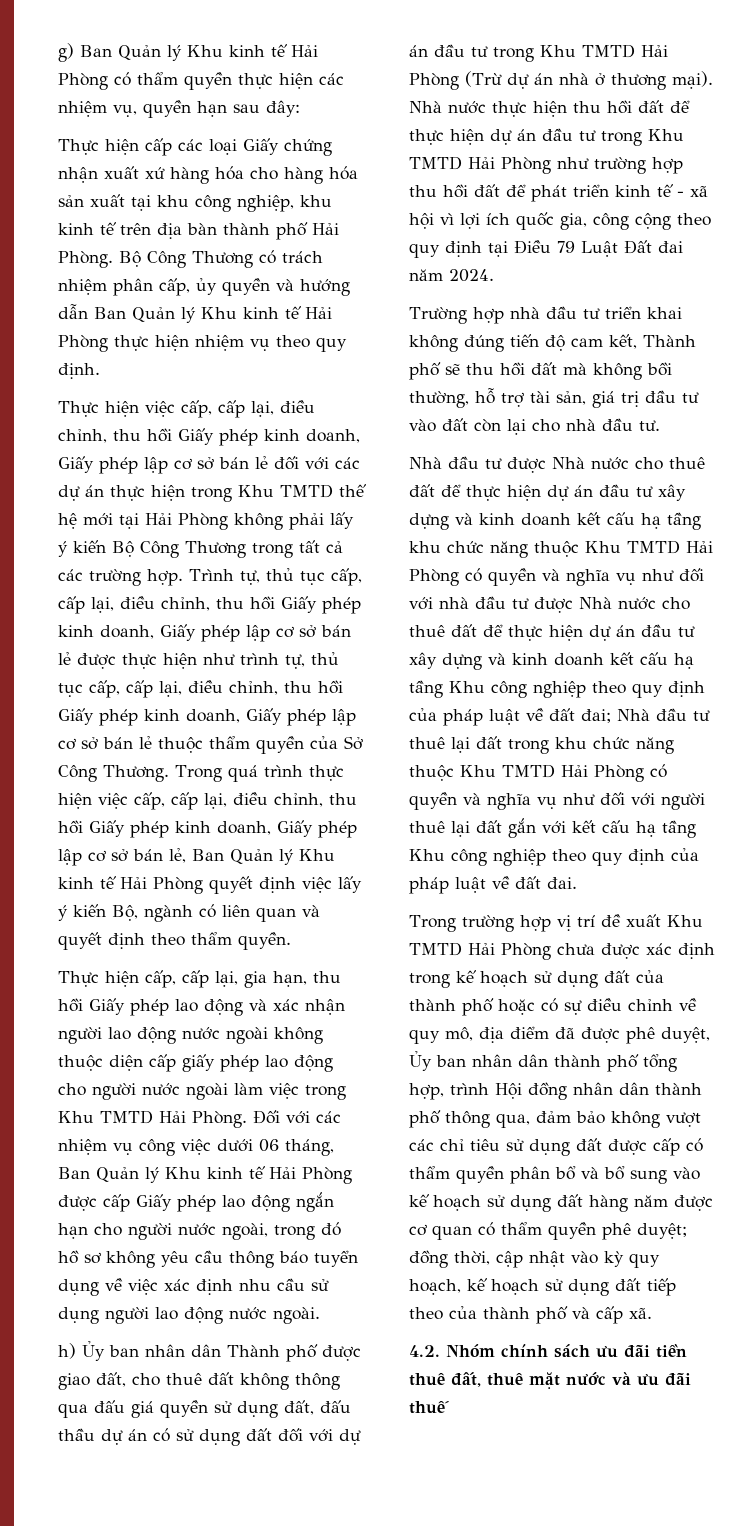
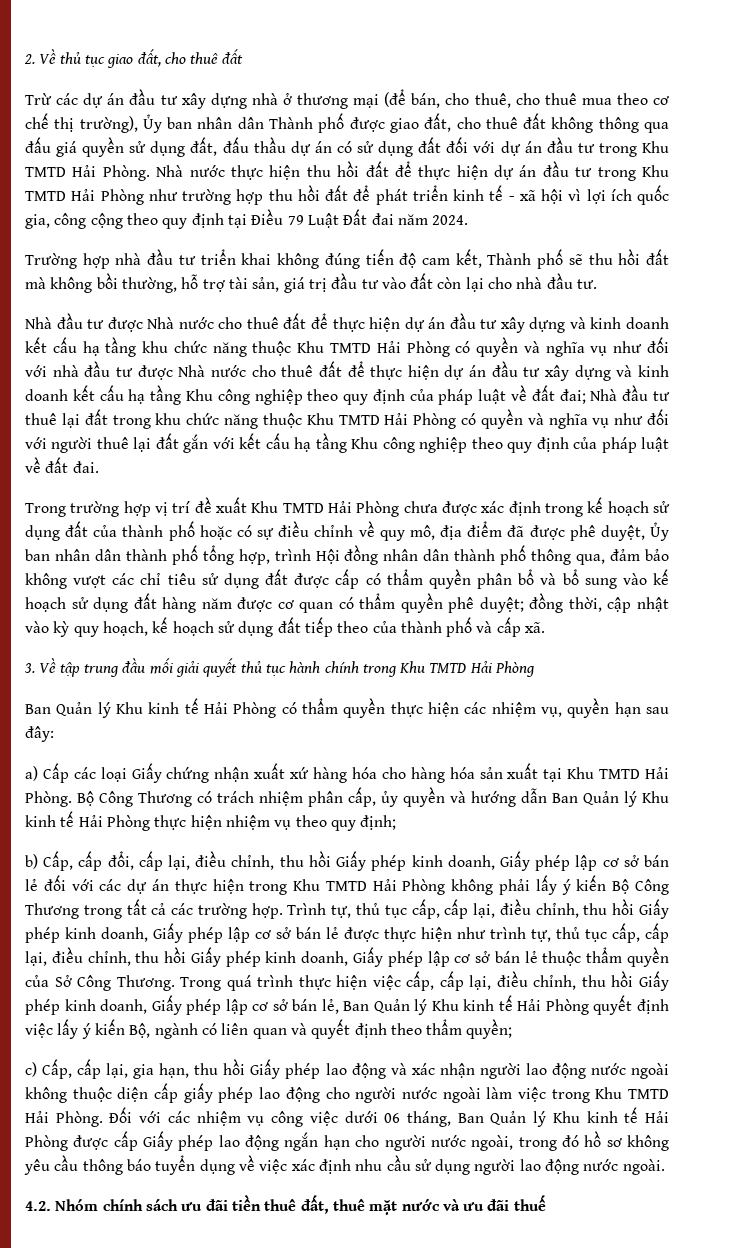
- g) Ban Quản lý Khu kinh tế Hải Phòng có thẩm quyền thực hiện các nhiệm vụ, quyền hạn sau đây:
- Thực hiện cấp các loại Giấy chứng nhận xuất xứ hàng hóa cho hàng hóa sản xuất tại khu công nghiệp, khu kinh tế trên địa bàn thành phố Hải Phòng. Bộ Công Thương có trách nhiệm phân cấp, ủy quyền và hướng dẫn Ban Quản lý Khu kinh tế Hải Phòng thực hiện nhiệm vụ theo quy định.
- Thực hiện việc cấp, cấp lại, điều chỉnh, thu hồi Giấy phép kinh doanh, Giấy phép lập cơ sở bán lẻ đối với các dự án thực hiện trong Khu TMTD thế hệ mới tại Hải Phòng không phải lấy ý kiến Bộ Công Thương trong tất cả các trường hợp. Trình tự, thủ tục cấp, cấp lại, điều chỉnh, thu hồi Giấy phép kinh doanh, Giấy phép lập cơ sở bán lẻ được thực hiện như trình tự, thủ tục cấp, cấp lại, điều chỉnh, thu hồi Giấy phép kinh doanh, Giấy phép lập cơ sở bán lẻ thuộc thẩm quyền của Sở Công Thương. Trong quá trình thực hiện việc cấp, cấp lại, điều chỉnh, thu hồi Giấy phép kinh doanh, Giấy phép lập cơ sở bán lẻ, Ban Quản lý Khu kinh tế Hải Phòng quyết định việc lấy ý kiến Bộ, ngành có liên quan và quyết định theo thẩm quyền.
- Thực hiện cấp, cấp lại, gia hạn, thu hồi Giấy phép lao động và xác nhận người lao động nước ngoài không thuộc diện cấp giấy phép lao động cho người nước ngoài làm việc trong Khu TMTD Hải Phòng. Đối với các nhiệm vụ công việc dưới 06 tháng, Ban Quản lý Khu kinh tế Hải Phòng được cấp Giấy phép lao động ngắn hạn cho người nước ngoài, trong đó hồ sơ không yêu cầu thông báo tuyển dụng về việc xác định nhu cầu sử dụng người lao động nước ngoài.
- h) Ủy ban nhân dân Thành phố được giao đất, cho thuê đất không thông qua đấu giá quyền sử dụng đất, đấu thầu dự án có sử dụng đất đối với dự án đầu tư trong Khu TMTD Hải Phòng (Trừ dự án nhà ở thương mại).
+ 2. Về thủ tục giao đất, cho thuê đất
+ Trừ các dự án đầu tư xây dựng nhà ở thương mại (để bán, cho thuê, cho thuê mua theo cơ chế thị trường), Ủy ban nhân dân Thành phố được giao đất, cho thuê đất không thông qua đấu giá quyền sử dụng đất, đấu thầu dự án có sử dụng đất đối với dự án đầu tư trong Khu TMTD Hải Phòng.
+ 3. Về tập trung đầu mối giải quyết thủ tục hành chính trong Khu TMTD Hải Phòng
+ Ban Quản lý Khu kinh tế Hải Phòng có thẩm quyền thực hiện các nhiệm vụ, quyền hạn sau đây:
+ a) Cấp các loại Giấy chứng nhận xuất xứ hàng hóa cho hàng hóa sản xuất tại Khu TMTD Hải Phòng. Bộ Công Thương có trách nhiệm phân cấp, ủy quyền và hướng dẫn Ban Quản lý Khu kinh tế Hải Phòng thực hiện nhiệm vụ theo quy định;
+ b) Cấp, cấp đổi, cấp lại, điều chỉnh, thu hồi Giấy phép kinh doanh, Giấy phép lập cơ sở bán lẻ đối với các dự án thực hiện trong Khu TMTD Hải Phòng không phải lấy ý kiến Bộ Công Thương trong tất cả các trường hợp. Trình tự, thủ tục cấp, cấp lại, điều chỉnh, thu hồi Giấy phép kinh doanh, Giấy phép lập cơ sở bán lẻ được thực hiện như trình tự, thủ tục cấp, cấp lại, điều chỉnh, thu hồi Giấy phép kinh doanh, Giấy phép lập cơ sở bán lẻ thuộc thẩm quyền của Sở Công Thương. Trong quá trình thực hiện việc cấp, cấp lại, điều chỉnh, thu hồi Giấy phép kinh doanh, Giấy phép lập cơ sở bán lẻ, Ban Quản lý Khu kinh tế Hải Phòng quyết định việc lấy ý kiến Bộ, ngành có liên quan và quyết định theo thẩm quyền;
+ c) Cấp, cấp lại, gia hạn, thu hồi Giấy phép lao động và xác nhận người lao động nước ngoài không thuộc diện cấp giấy phép lao động cho người nước ngoài làm việc trong Khu TMTD Hải Phòng. Đối với các nhiệm vụ công việc dưới 06 tháng, Ban Quản lý Khu kinh tế Hải Phòng được cấp Giấy phép lao động ngắn hạn cho người nước ngoài, trong đó hồ sơ không yêu cầu thông báo tuyển dụng về việc xác định nhu cầu sử dụng người lao động nước ngoài.

